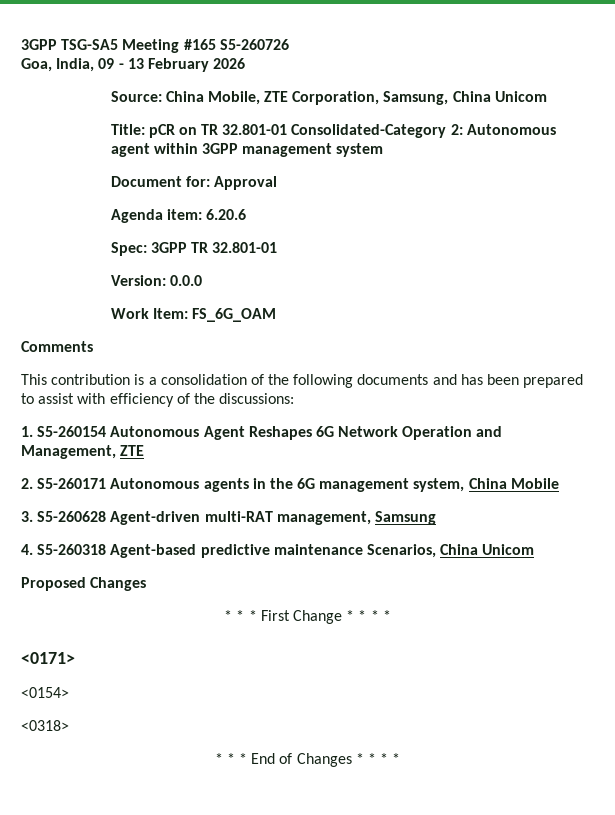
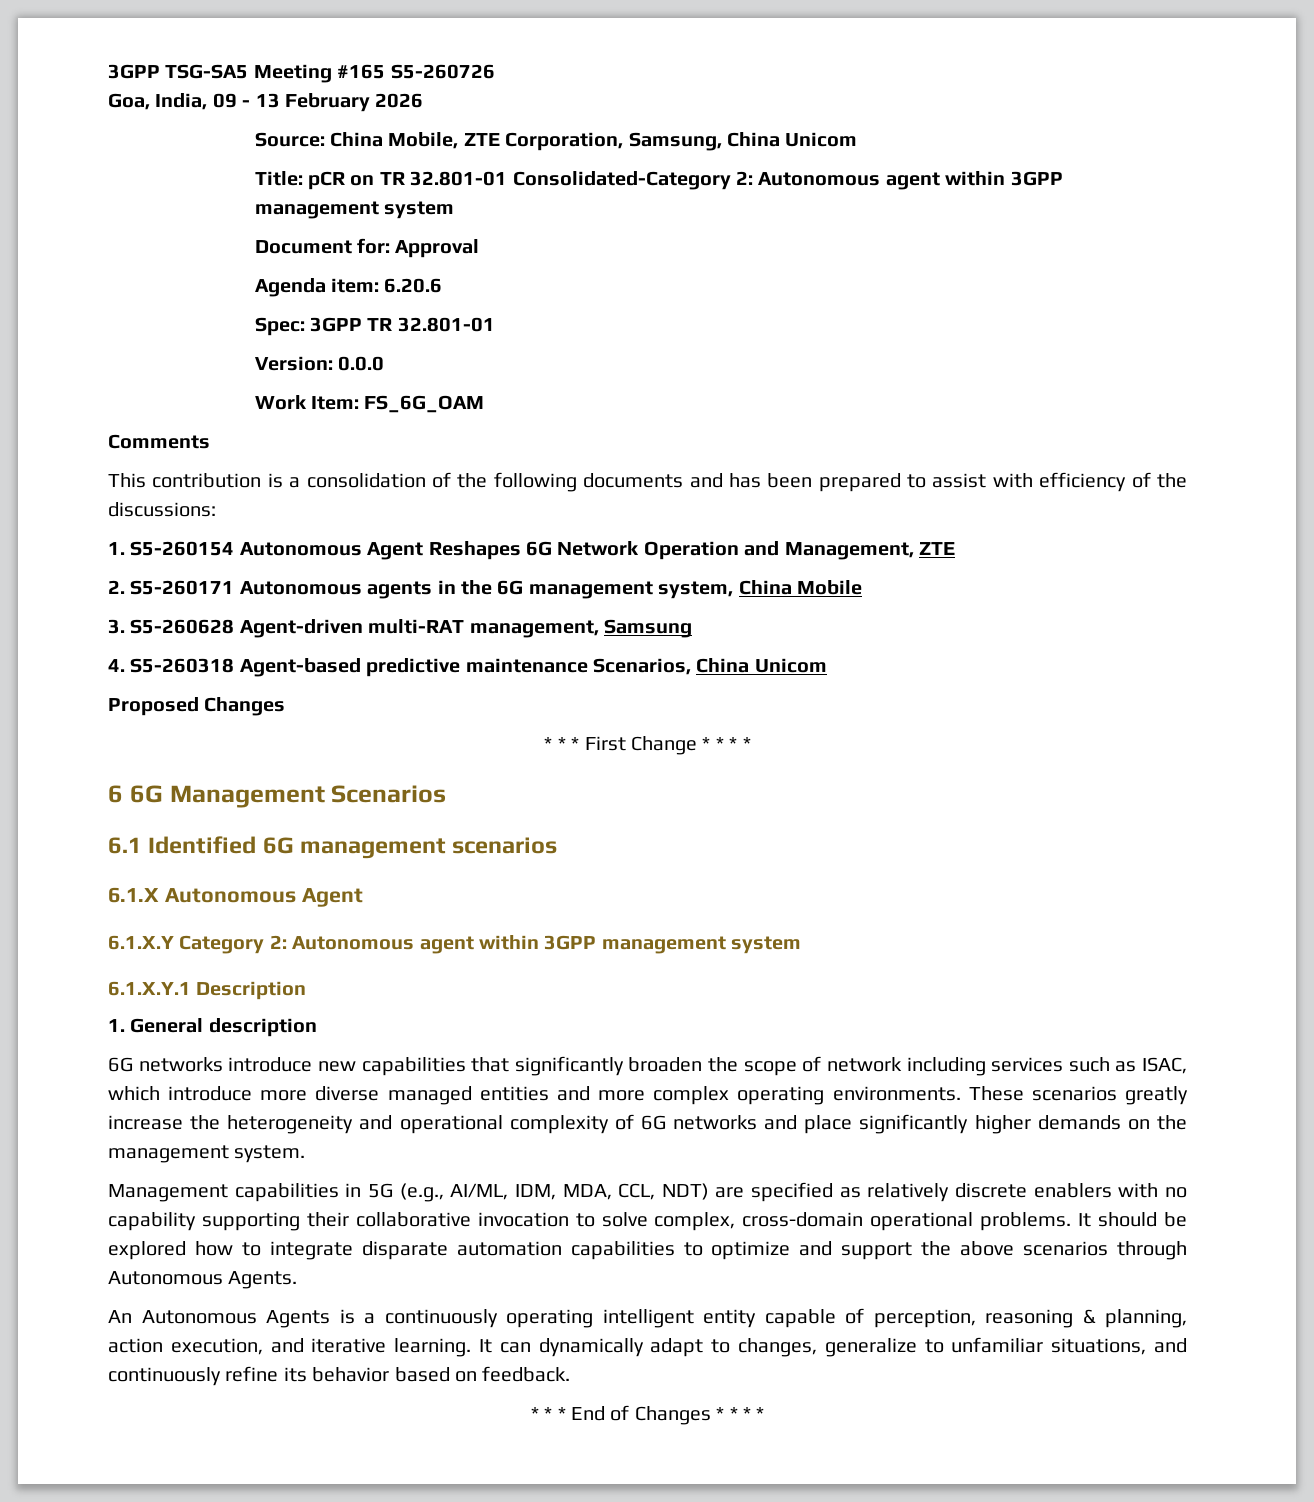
- <0171>
- <0154>
- <0318>
+ 6 6G Management Scenarios
+ 6.1 Identified 6G management scenarios
+ 6.1.X Autonomous Agent
+ 6.1.X.Y Category 2: Autonomous agent within 3GPP management system
+ 6.1.X.Y.1 Description
+ 1. General description
+ 6G networks introduce new capabilities that significantly broaden the scope of network including services such as ISAC, which introduce more diverse managed entities and more complex operating environments. These scenarios greatly increase the heterogeneity and operational complexity of 6G networks and place significantly higher demands on the management system.
+ Management capabilities in 5G (e.g., AI/ML, IDM, MDA, CCL, NDT) are specified as relatively discrete enablers with no capability supporting their collaborative invocation to solve complex, cross-domain operational problems. It should be explored how to integrate disparate automation capabilities to optimize and support the above scenarios through Autonomous Agents.
+ An Autonomous Agents is a continuously operating intelligent entity capable of perception, reasoning & planning, action execution, and iterative learning. It can dynamically adapt to changes, generalize to unfamiliar situations, and continuously refine its behavior based on feedback.

